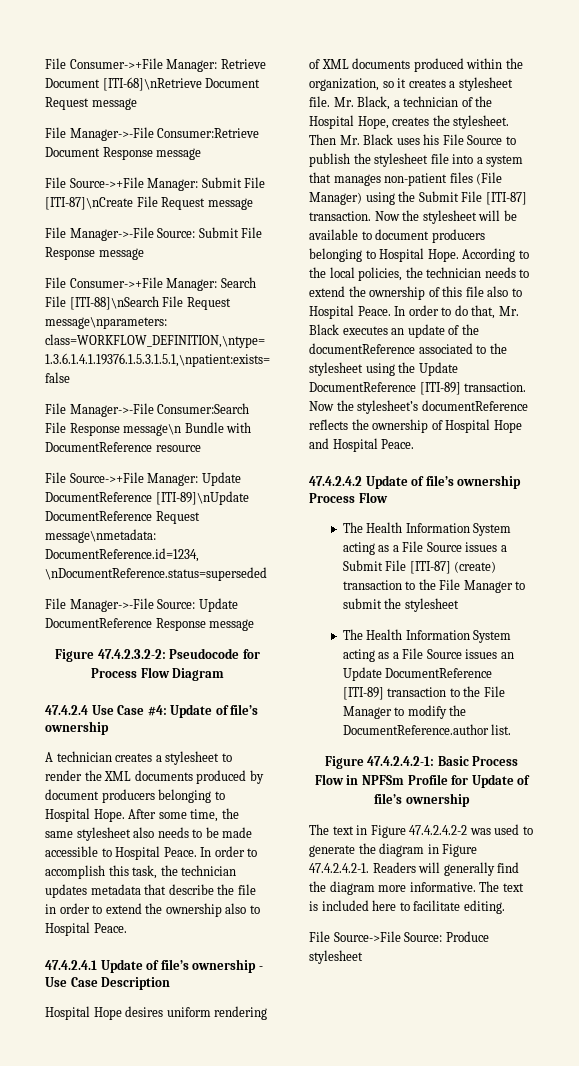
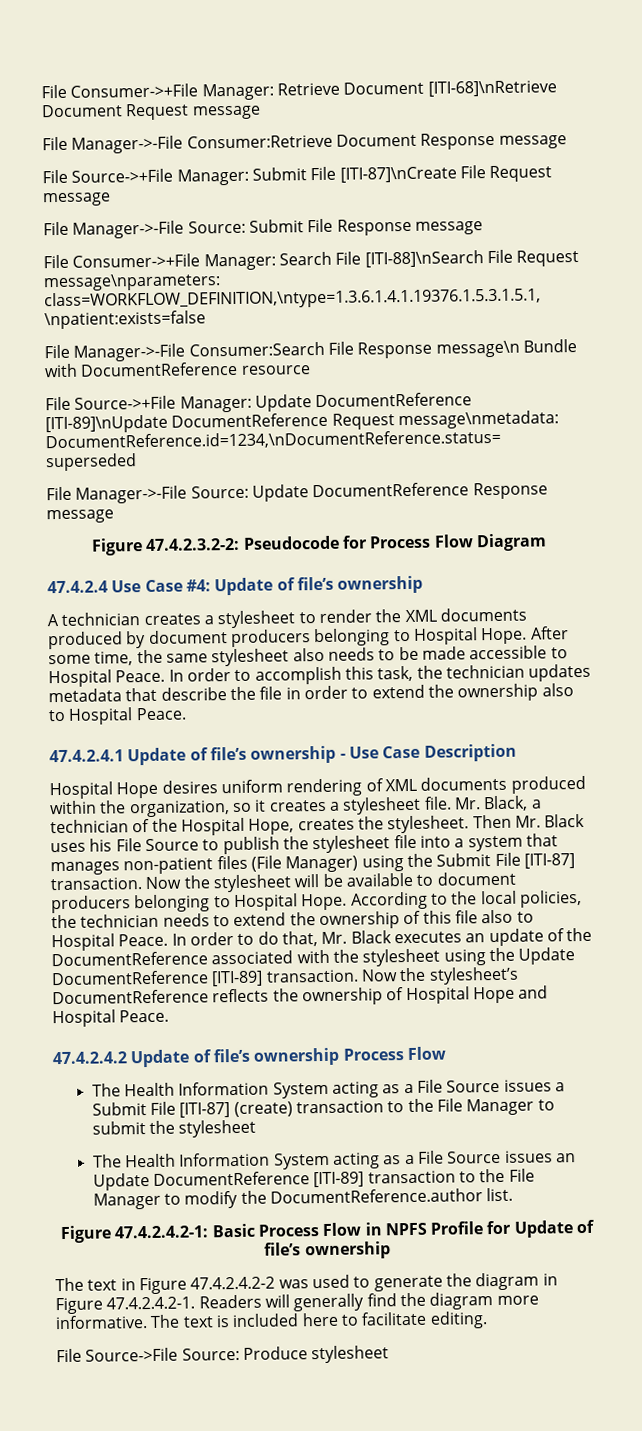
- In order to do that, Mr. Black executes an update of the documentReference associated to the stylesheet using the Update DocumentReference [ITI-89] transaction.
+ In order to do that, Mr. Black executes an update of the DocumentReference associated with the stylesheet using the Update DocumentReference [ITI-89] transaction.
- Now the stylesheet’s documentReference reflects the ownership of Hospital Hope and Hospital Peace.
+ Now the stylesheet’s DocumentReference reflects the ownership of Hospital Hope and Hospital Peace.
- Figure 47.4.2.4.2-1: Basic Process Flow in NPFSm Profile for Update of file’s ownership
+ Figure 47.4.2.4.2-1: Basic Process Flow in NPFS Profile for Update of file’s ownership

